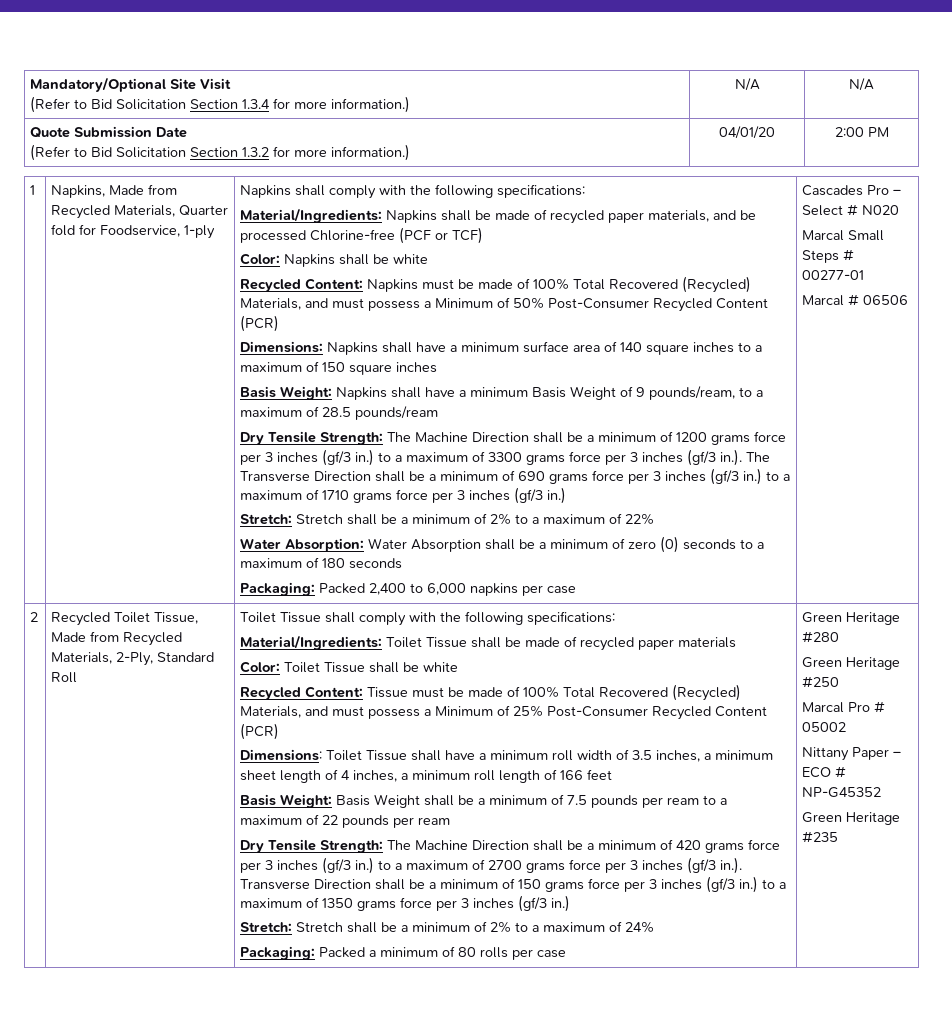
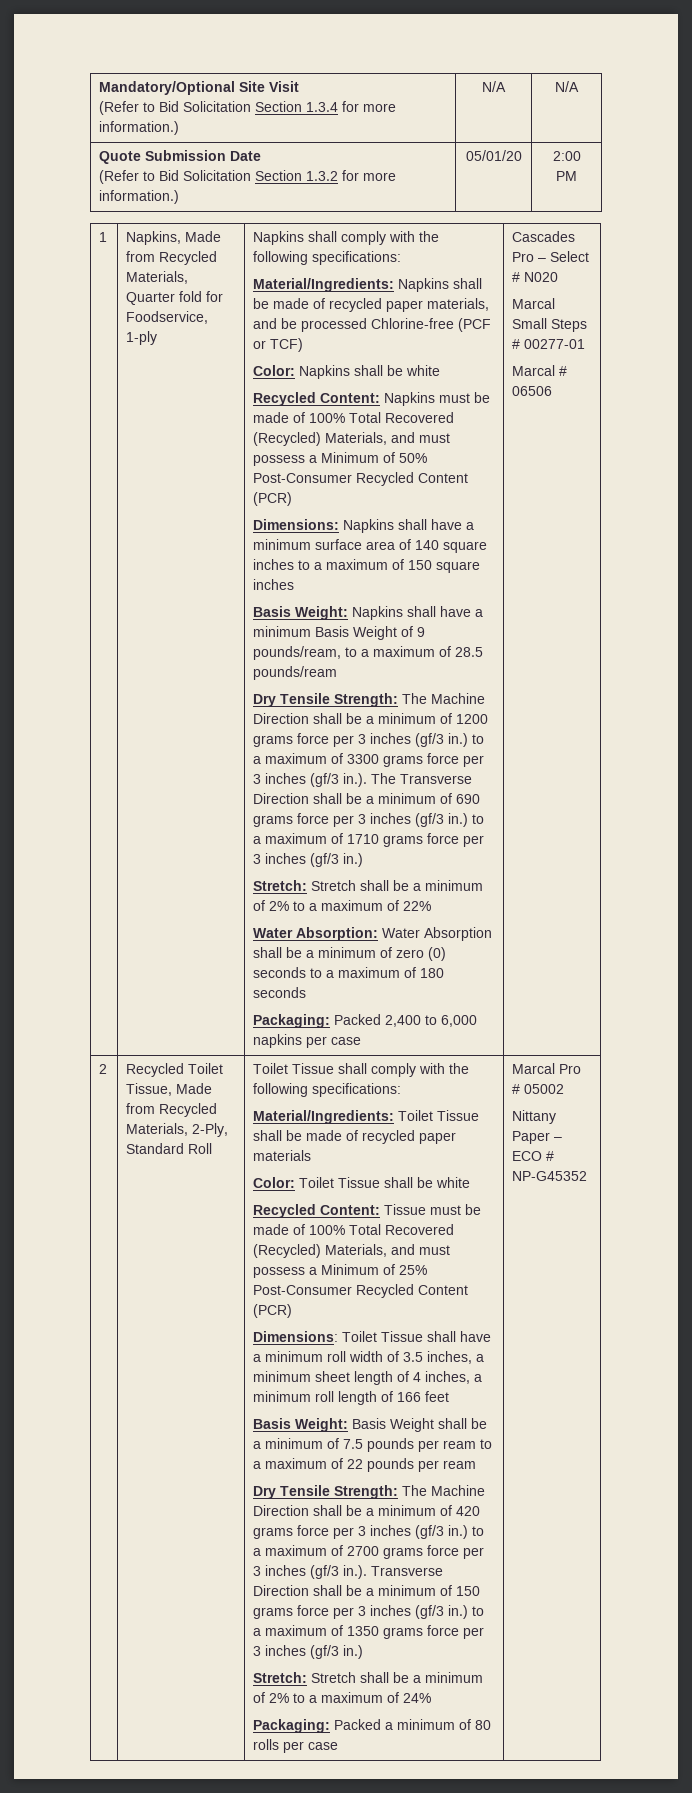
  Quote Submission Date
- (Refer to Bid Solicitation Section 1.3.2 for more information.) | 04/01/20 | 2:00 PM
+ (Refer to Bid Solicitation Section 1.3.2 for more information.) | 05/01/20 | 2:00 PM
- Green Heritage #280
- Green Heritage #250
- Green Heritage #235

